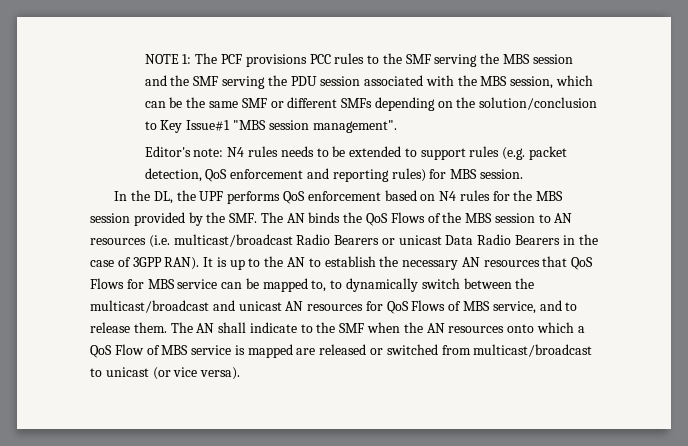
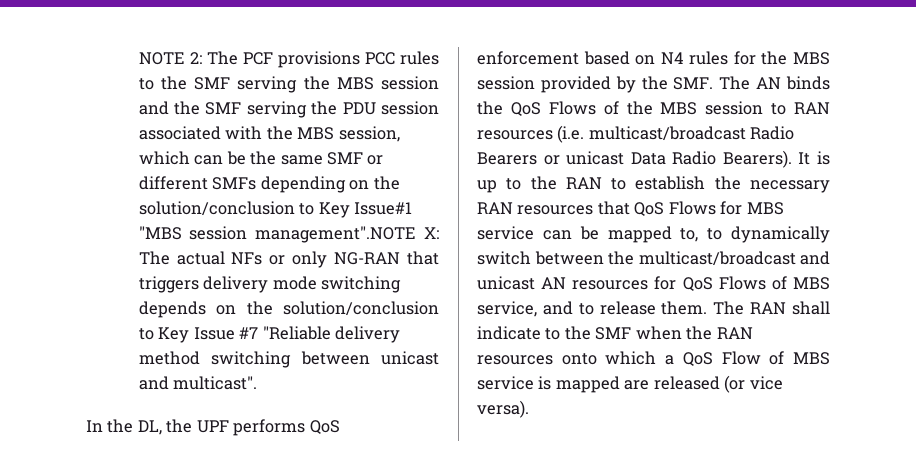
- NOTE 1: The PCF provisions PCC rules to the SMF serving the MBS session and the SMF serving the PDU session associated with the MBS session, which can be the same SMF or different SMFs depending on the solution/conclusion to Key Issue#1 "MBS session management".
- Editor's note: N4 rules needs to be extended to support rules (e.g. packet detection, QoS enforcement and reporting rules) for MBS session.
+ NOTE 2: The PCF provisions PCC rules to the SMF serving the MBS session and the SMF serving the PDU session associated with the MBS session, which can be the same SMF or different SMFs depending on the solution/conclusion to Key Issue#1 "MBS session management".NOTE X: The actual NFs or only NG-RAN that triggers delivery mode switching depends on the solution/conclusion to Key Issue #7 "Reliable delivery method switching between unicast and multicast".
- In the DL, the UPF performs QoS enforcement based on N4 rules for the MBS session provided by the SMF. The AN binds the QoS Flows of the MBS session to AN resources (i.e. multicast/broadcast Radio Bearers or unicast Data Radio Bearers in the case of 3GPP RAN).
+ In the DL, the UPF performs QoS enforcement based on N4 rules for the MBS session provided by the SMF. The AN binds the QoS Flows of the MBS session to RAN resources (i.e. multicast/broadcast Radio Bearers or unicast Data Radio Bearers).
- It is up to the AN to establish the necessary AN resources that QoS Flows for MBS service can be mapped to, to dynamically switch between the multicast/broadcast and unicast AN resources for QoS Flows of MBS service, and to release them.
+ It is up to the RAN to establish the necessary RAN resources that QoS Flows for MBS service can be mapped to, to dynamically switch between the multicast/broadcast and unicast AN resources for QoS Flows of MBS service, and to release them.
- The AN shall indicate to the SMF when the AN resources onto which a QoS Flow of MBS service is mapped are released or switched from multicast/broadcast to unicast (or vice versa).
+ The RAN shall indicate to the SMF when the RAN resources onto which a QoS Flow of MBS service is mapped are released (or vice versa).

